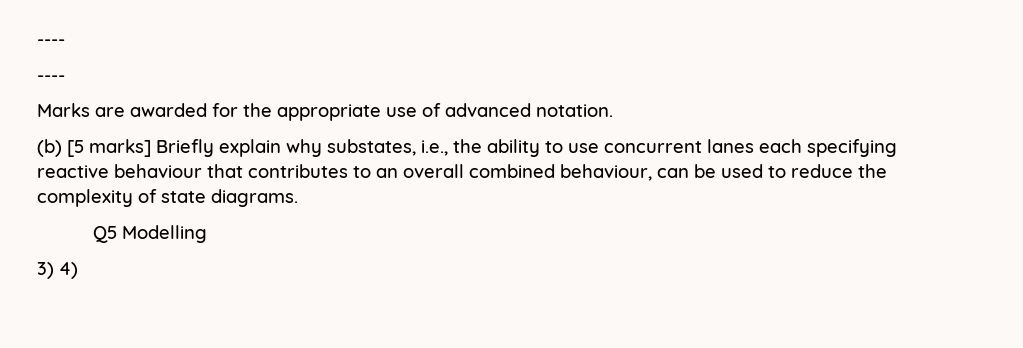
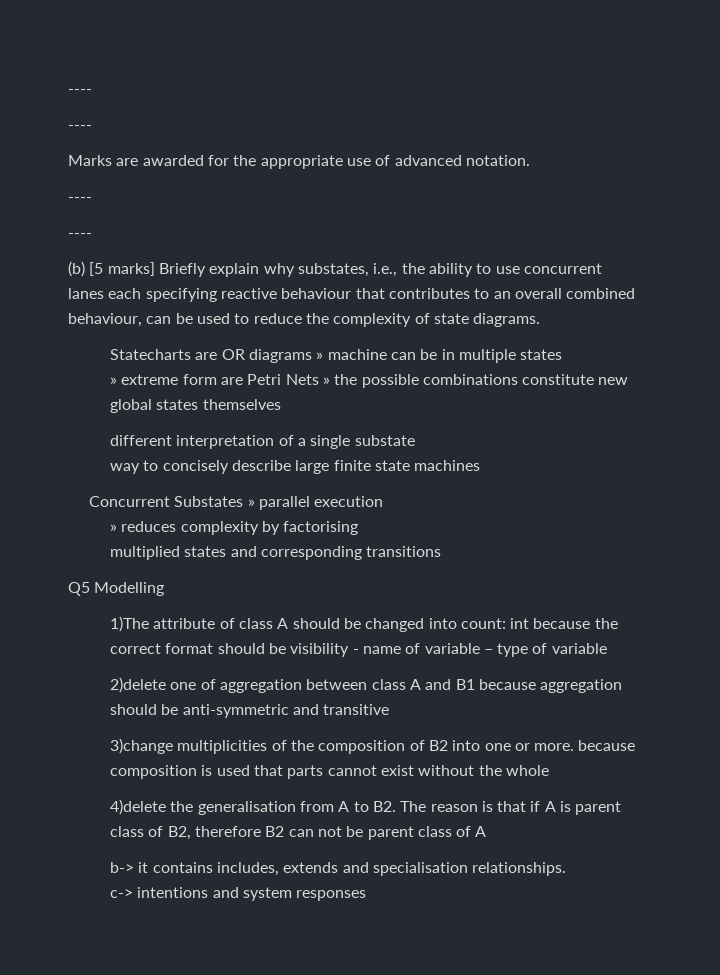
  Marks are awarded for the appropriate use of advanced notation.
+ ----
+ ----
+ Statecharts are OR diagrams » machine can be in multiple states
+ » extreme form are Petri Nets » the possible combinations constitute new global states themselves
+ different interpretation of a single substate
+ way to concisely describe large finite state machines
+ Concurrent Substates » parallel execution
+ » reduces complexity by factorising
+ multiplied states and corresponding transitions
  Q5 Modelling
- 3) 4)
+ 1)The attribute of class A should be changed into count: int because the correct format should be visibility - name of variable – type of variable
+ 2)delete one of aggregation between class A and B1 because aggregation should be anti-symmetric and transitive
+ 3)change multiplicities of the composition of B2 into one or more. because composition is used that parts cannot exist without the whole
+ 4)delete the generalisation from A to B2. The reason is that if A is parent class of B2, therefore B2 can not be parent class of A
+ b-> it contains includes, extends and specialisation relationships.
+ c-> intentions and system responses

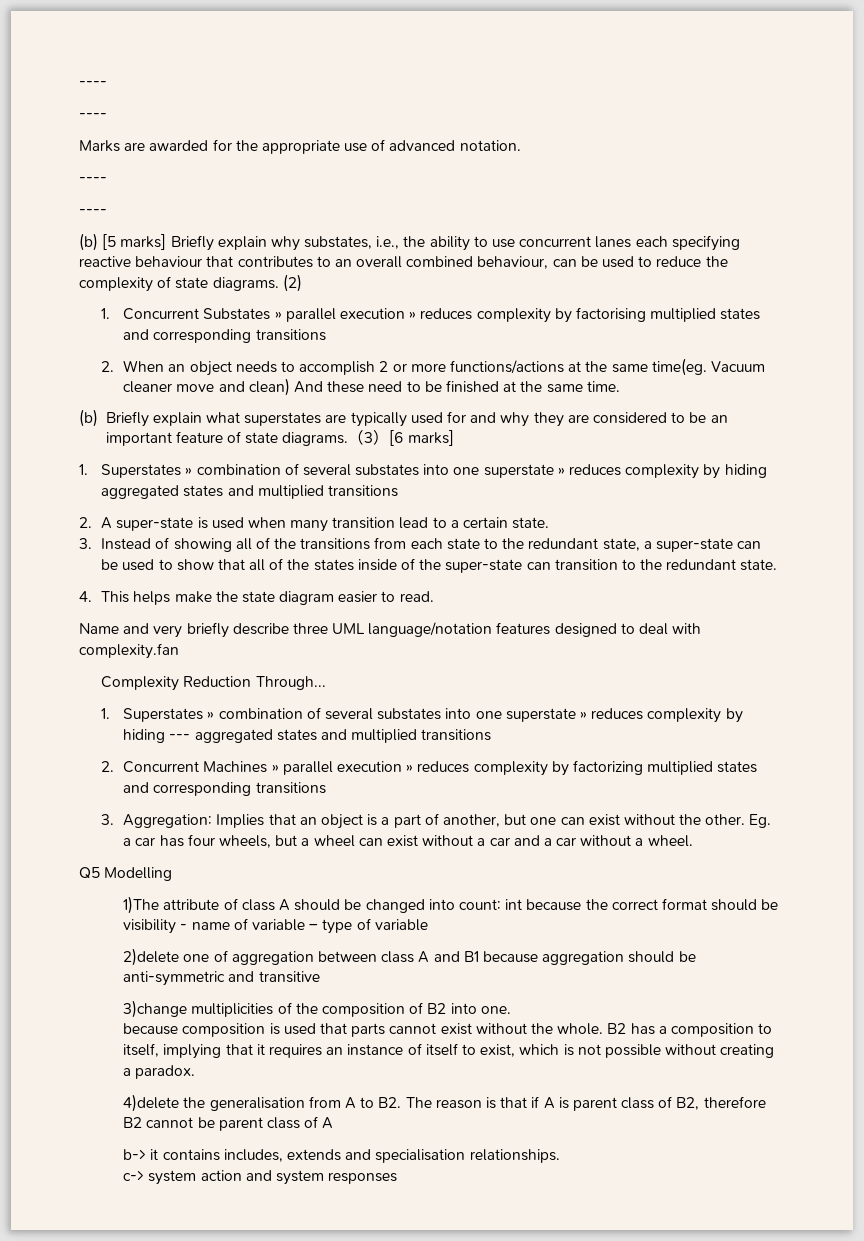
- (b) [5 marks] Briefly explain why substates, i.e., the ability to use concurrent lanes each specifying reactive behaviour that contributes to an overall combined behaviour, can be used to reduce the complexity of state diagrams.
- Statecharts are OR diagrams » machine can be in multiple states
- » extreme form are Petri Nets » the possible combinations constitute new global states themselves
- different interpretation of a single substate
- way to concisely describe large finite state machines
- Concurrent Substates » parallel execution
- » reduces complexity by factorising
- multiplied states and corresponding transitions
+ (b) [5 marks] Briefly explain why substates, i.e., the ability to use concurrent lanes each specifying reactive behaviour that contributes to an overall combined behaviour, can be used to reduce the complexity of state diagrams. (2)
+ 1. Concurrent Substates » parallel execution » reduces complexity by factorising multiplied states and corresponding transitions
+ 2. When an object needs to accomplish 2 or more functions/actions at the same time(eg. Vacuum cleaner move and clean) And these need to be finished at the same time.
+ (b) Briefly explain what superstates are typically used for and why they are considered to be an important feature of state diagrams.（3）[6 marks]
+ 1. Superstates » combination of several substates into one superstate » reduces complexity by hiding aggregated states and multiplied transitions
+ 2. A super-state is used when many transition lead to a certain state.
+ 3. Instead of showing all of the transitions from each state to the redundant state, a super-state can be used to show that all of the states inside of the super-state can transition to the redundant state.
+ 4. This helps make the state diagram easier to read.
+ Name and very briefly describe three UML language/notation features designed to deal with complexity.fan
+ Complexity Reduction Through...
+ 1. Superstates » combination of several substates into one superstate » reduces complexity by hiding --- aggregated states and multiplied transitions
+ 2. Concurrent Machines » parallel execution » reduces complexity by factorizing multiplied states and corresponding transitions
+ 3. Aggregation: Implies that an object is a part of another, but one can exist without the other. Eg. a car has four wheels, but a wheel can exist without a car and a car without a wheel.
- 3)change multiplicities of the composition of B2 into one or more. because composition is used that parts cannot exist without the whole
+ 3)change multiplicities of the composition of B2 into one.
+ because composition is used that parts cannot exist without the whole. B2 has a composition to itself, implying that it requires an instance of itself to exist, which is not possible without creating a paradox.
- 4)delete the generalisation from A to B2. The reason is that if A is parent class of B2, therefore B2 can not be parent class of A
+ 4)delete the generalisation from A to B2. The reason is that if A is parent class of B2, therefore B2 cannot be parent class of A
- c-> intentions and system responses
+ c-> system action and system responses

